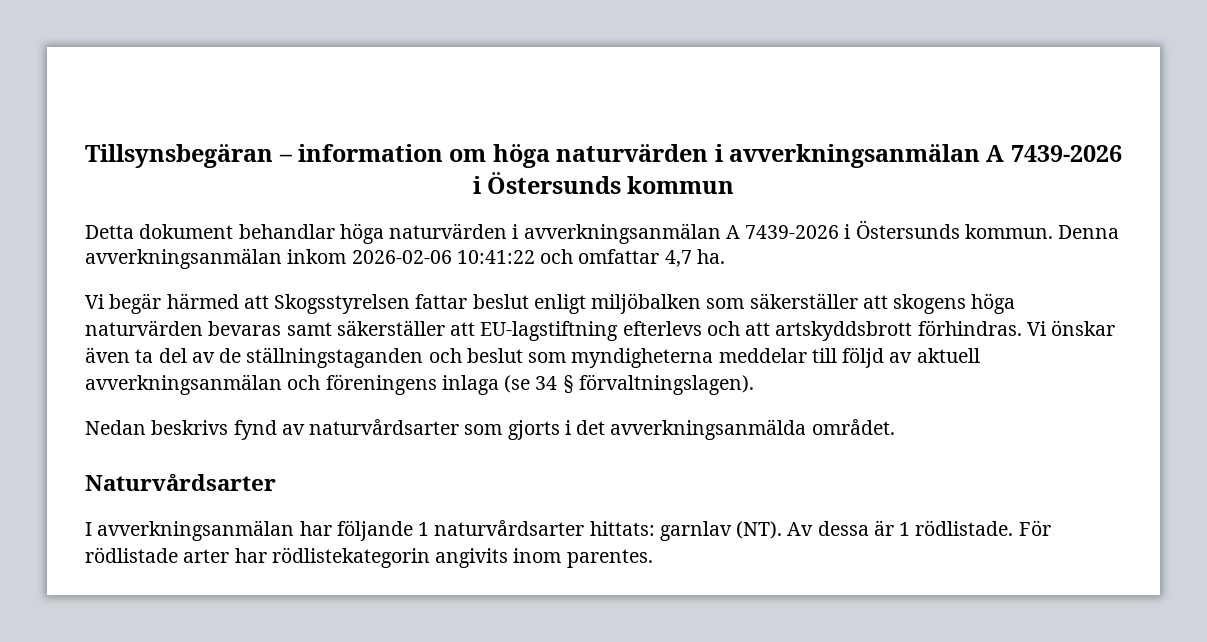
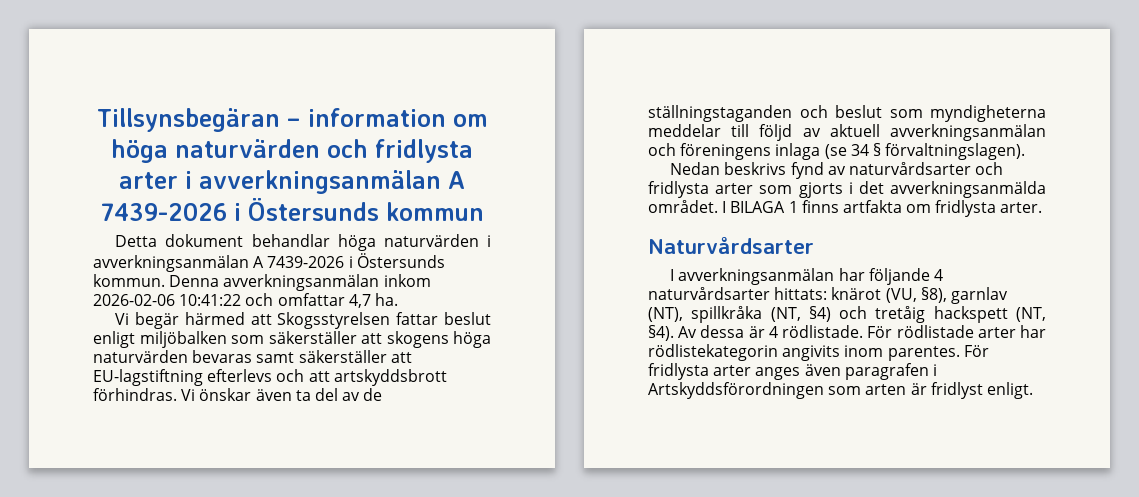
- Tillsynsbegäran – information om höga naturvärden i avverkningsanmälan A 7439-2026 i Östersunds kommun
+ Tillsynsbegäran – information om höga naturvärden och fridlysta arter i avverkningsanmälan A 7439-2026 i Östersunds kommun
- Nedan beskrivs fynd av naturvårdsarter som gjorts i det avverkningsanmälda området.
+ Nedan beskrivs fynd av naturvårdsarter och fridlysta arter som gjorts i det avverkningsanmälda området. I BILAGA 1 finns artfakta om fridlysta arter.
- I avverkningsanmälan har följande 1 naturvårdsarter hittats: garnlav (NT). Av dessa är 1 rödlistade.
+ I avverkningsanmälan har följande 4 naturvårdsarter hittats: knärot (VU, §8), garnlav (NT), spillkråka (NT, §4) och tretåig hackspett (NT, §4). Av dessa är 4 rödlistade.
+ För fridlysta arter anges även paragrafen i Artskyddsförordningen som arten är fridlyst enligt.

